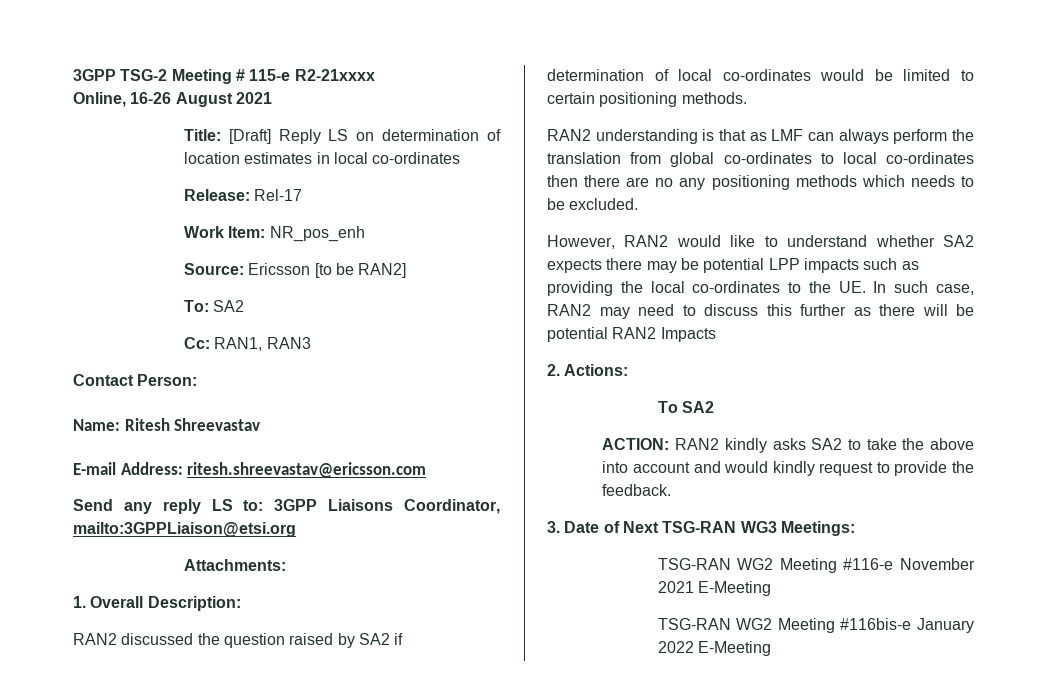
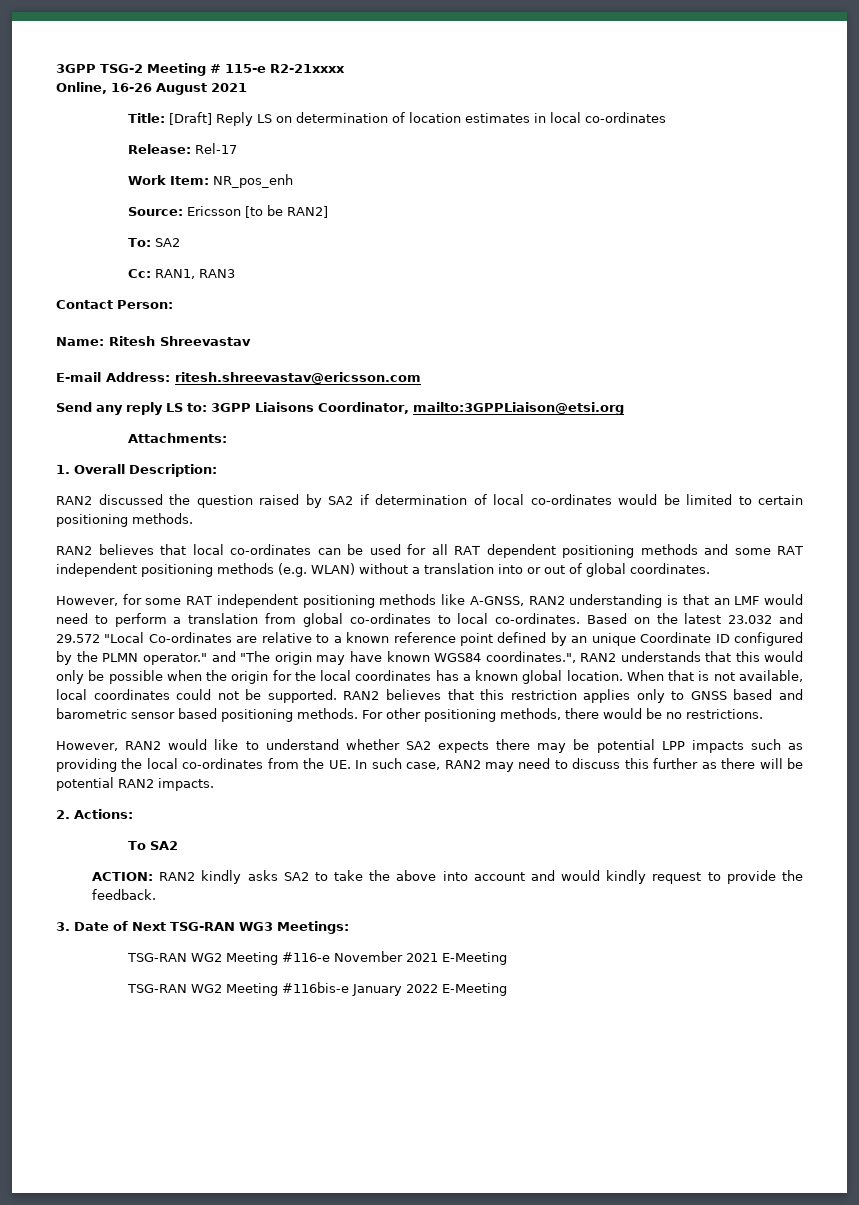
- RAN2 understanding is that as LMF can always perform the translation from global co-ordinates to local co-ordinates then there are no any positioning methods which needs to be excluded.
+ RAN2 believes that local co-ordinates can be used for all RAT dependent positioning methods and some RAT independent positioning methods (e.g. WLAN) without a translation into or out of global coordinates.
+ However, for some RAT independent positioning methods like A-GNSS, RAN2 understanding is that an LMF would need to perform a translation from global co-ordinates to local co-ordinates. Based on the latest 23.032 and 29.572 "Local Co-ordinates are relative to a known reference point defined by an unique Coordinate ID configured by the PLMN operator." and "The origin may have known WGS84 coordinates.", RAN2 understands that this would only be possible when the origin for the local coordinates has a known global location. When that is not available, local coordinates could not be supported. RAN2 believes that this restriction applies only to GNSS based and barometric sensor based positioning methods. For other positioning methods, there would be no restrictions.
- However, RAN2 would like to understand whether SA2 expects there may be potential LPP impacts such as providing the local co-ordinates to the UE. In such case, RAN2 may need to discuss this further as there will be potential RAN2 Impacts
+ However, RAN2 would like to understand whether SA2 expects there may be potential LPP impacts such as providing the local co-ordinates from the UE. In such case, RAN2 may need to discuss this further as there will be potential RAN2 impacts.

